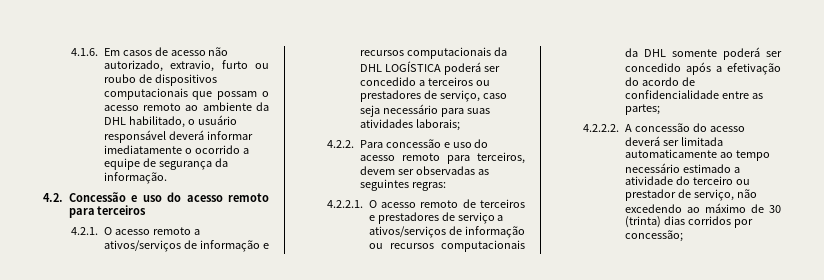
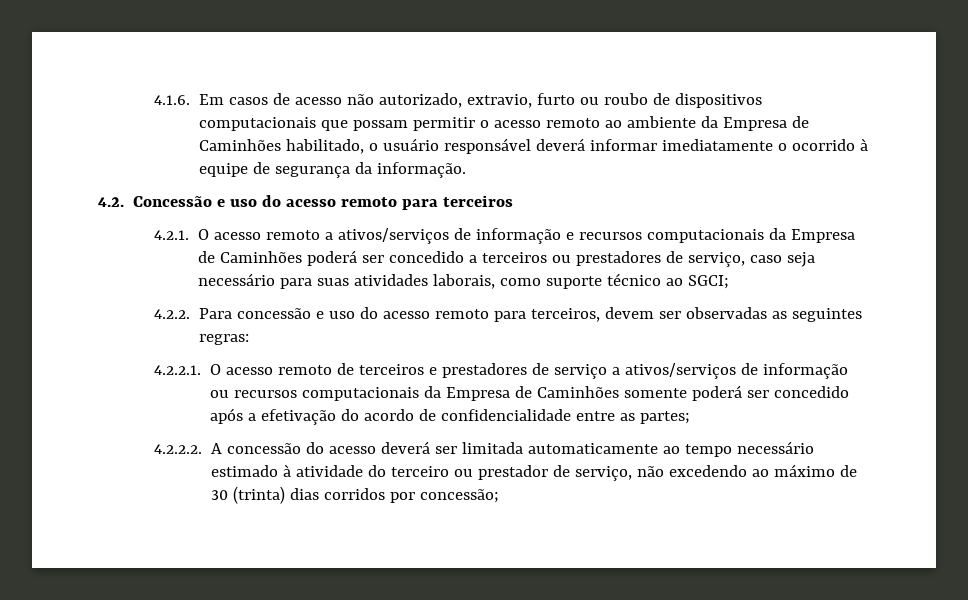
- 4.1.6. Em casos de acesso não autorizado, extravio, furto ou roubo de dispositivos computacionais que possam o acesso remoto ao ambiente da DHL habilitado, o usuário responsável deverá informar imediatamente o ocorrido a equipe de segurança da informação.
+ 4.1.6. Em casos de acesso não autorizado, extravio, furto ou roubo de dispositivos computacionais que possam permitir o acesso remoto ao ambiente da Empresa de Caminhões habilitado, o usuário responsável deverá informar imediatamente o ocorrido à equipe de segurança da informação.
- 4.2.1. O acesso remoto a ativos/serviços de informação e recursos computacionais da DHL LOGÍSTICA poderá ser concedido a terceiros ou prestadores de serviço, caso seja necessário para suas atividades laborais;
+ 4.2.1. O acesso remoto a ativos/serviços de informação e recursos computacionais da Empresa de Caminhões poderá ser concedido a terceiros ou prestadores de serviço, caso seja necessário para suas atividades laborais, como suporte técnico ao SGCI;
- 4.2.2.1. O acesso remoto de terceiros e prestadores de serviço a ativos/serviços de informação ou recursos computacionais da DHL somente poderá ser concedido após a efetivação do acordo de confidencialidade entre as partes;
+ 4.2.2.1. O acesso remoto de terceiros e prestadores de serviço a ativos/serviços de informação ou recursos computacionais da Empresa de Caminhões somente poderá ser concedido após a efetivação do acordo de confidencialidade entre as partes;
- 4.2.2.2. A concessão do acesso deverá ser limitada automaticamente ao tempo necessário estimado a atividade do terceiro ou prestador de serviço, não excedendo ao máximo de 30 (trinta) dias corridos por concessão;
+ 4.2.2.2. A concessão do acesso deverá ser limitada automaticamente ao tempo necessário estimado à atividade do terceiro ou prestador de serviço, não excedendo ao máximo de 30 (trinta) dias corridos por concessão;

